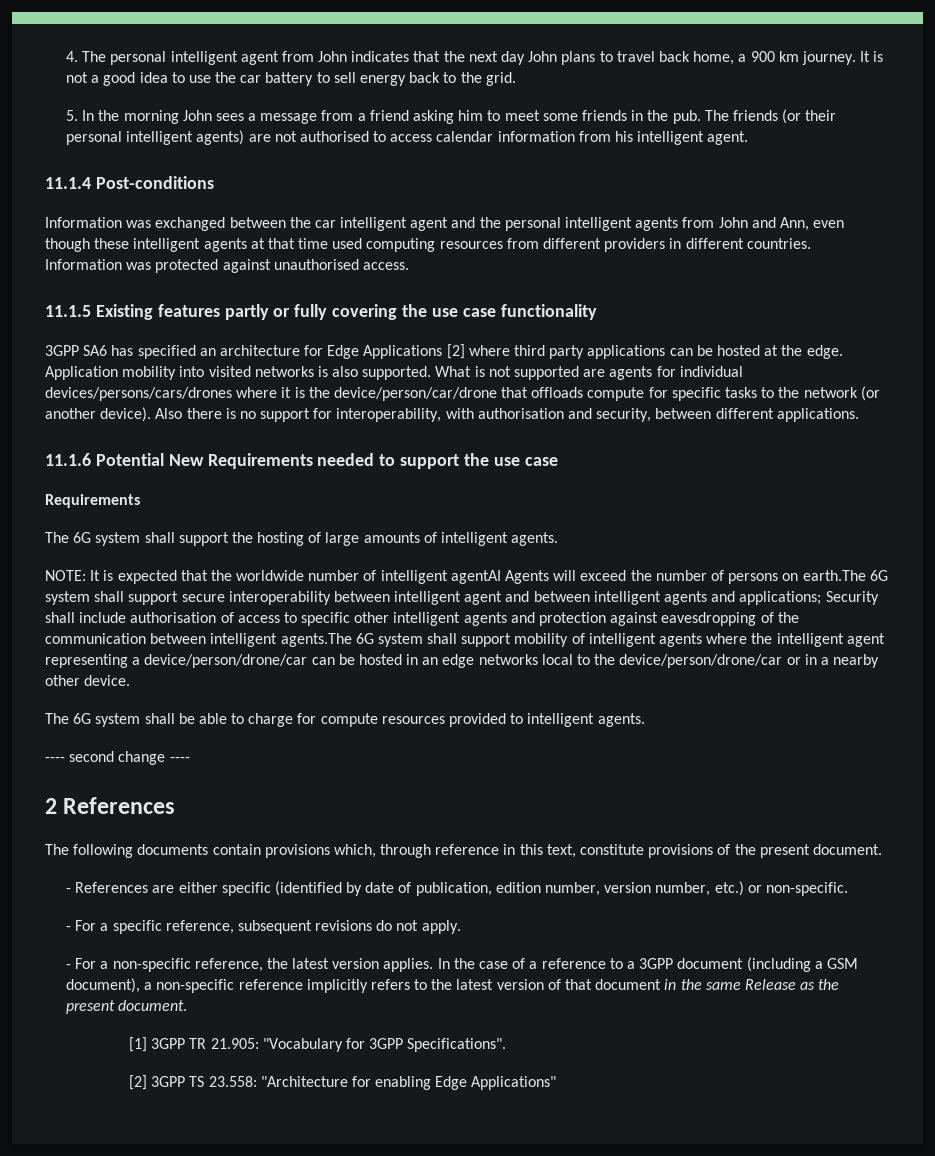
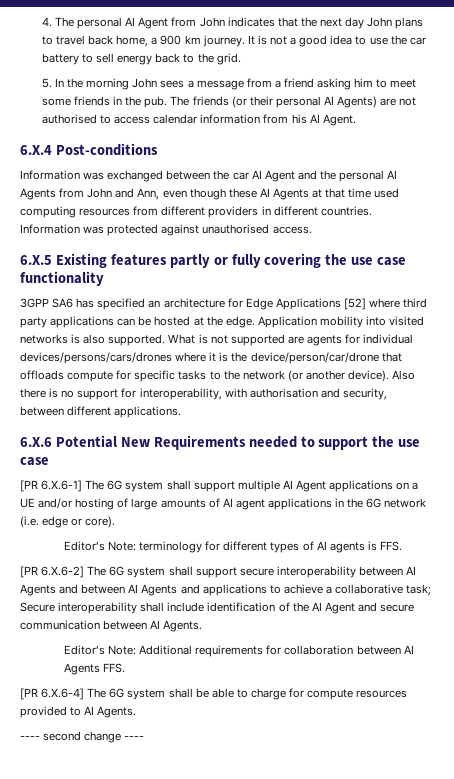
- 4. The personal intelligent agent from John indicates that the next day John plans to travel back home, a 900 km journey.
+ 4. The personal AI Agent from John indicates that the next day John plans to travel back home, a 900 km journey.
- The friends (or their personal intelligent agents) are not authorised to access calendar information from his intelligent agent.
- 11.1.4 Post-conditions
+ The friends (or their personal AI Agents) are not authorised to access calendar information from his AI Agent.
+ 6.X.4 Post-conditions
- Information was exchanged between the car intelligent agent and the personal intelligent agents from John and Ann, even though these intelligent agents at that time used computing resources from different providers in different countries.
+ Information was exchanged between the car AI Agent and the personal AI Agents from John and Ann, even though these AI Agents at that time used computing resources from different providers in different countries.
- 11.1.5 Existing features partly or fully covering the use case functionality
+ 6.X.5 Existing features partly or fully covering the use case functionality
- 3GPP SA6 has specified an architecture for Edge Applications [2] where third party applications can be hosted at the edge.
+ 3GPP SA6 has specified an architecture for Edge Applications [52] where third party applications can be hosted at the edge.
- 11.1.6 Potential New Requirements needed to support the use case
- Requirements
- The 6G system shall support the hosting of large amounts of intelligent agents.
- NOTE: It is expected that the worldwide number of intelligent agentAI Agents will exceed the number of persons on earth.The 6G system shall support secure interoperability between intelligent agent and between intelligent agents and applications; Security shall include authorisation of access to specific other intelligent agents and protection against eavesdropping of the communication between intelligent agents.The 6G system shall support mobility of intelligent agents where the intelligent agent representing a device/person/drone/car can be hosted in an edge networks local to the device/person/drone/car or in a nearby other device.
- The 6G system shall be able to charge for compute resources provided to intelligent agents.
+ 6.X.6 Potential New Requirements needed to support the use case
+ [PR 6.X.6-1] The 6G system shall support multiple AI Agent applications on a UE and/or hosting of large amounts of AI agent applications in the 6G network (i.e. edge or core).
+ Editor’s Note: terminology for different types of AI agents is FFS.
+ [PR 6.X.6-2] The 6G system shall support secure interoperability between AI Agents and between AI Agents and applications to achieve a collaborative task; Secure interoperability shall include identification of the AI Agent and secure communication between AI Agents.
+ Editor’s Note: Additional requirements for collaboration between AI Agents FFS.
+ [PR 6.X.6-4] The 6G system shall be able to charge for compute resources provided to AI Agents.
- 2 References
- The following documents contain provisions which, through reference in this text, constitute provisions of the present document.
- - References are either specific (identified by date of publication, edition number, version number, etc.) or non-specific.
- - For a specific reference, subsequent revisions do not apply.
- - For a non-specific reference, the latest version applies. In the case of a reference to a 3GPP document (including a GSM document), a non-specific reference implicitly refers to the latest version of that document in the same Release as the present document.
- [1] 3GPP TR 21.905: "Vocabulary for 3GPP Specifications".
- [2] 3GPP TS 23.558: "Architecture for enabling Edge Applications"

